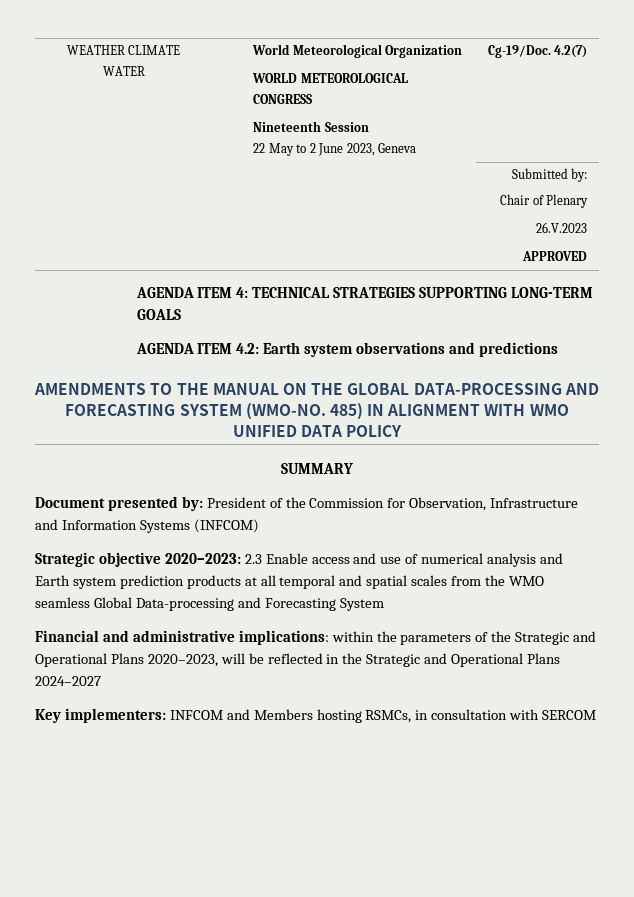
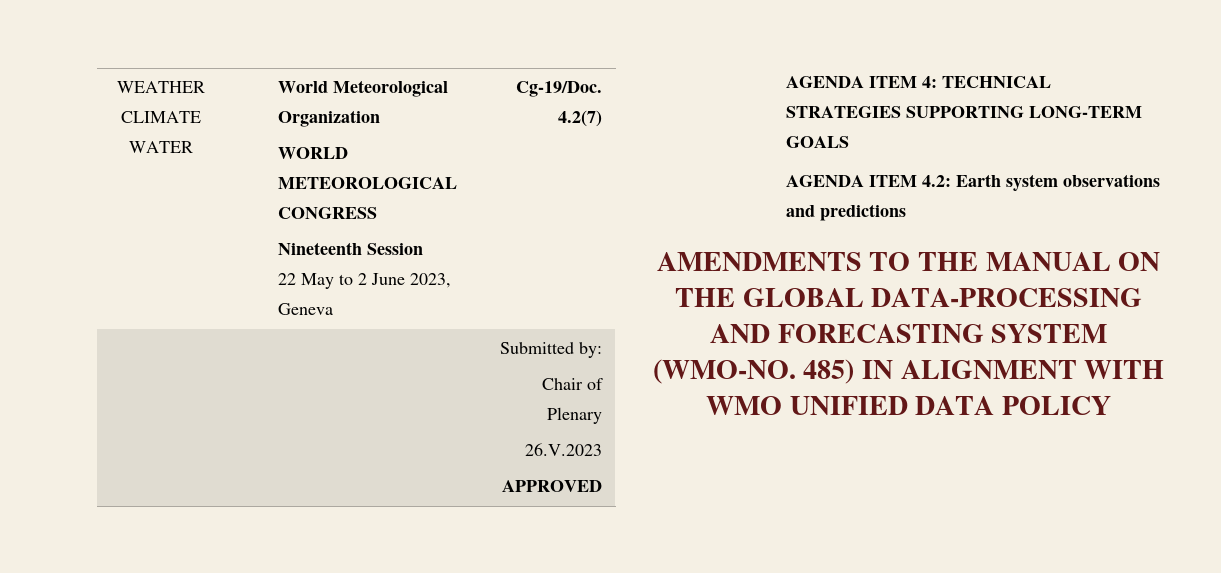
- SUMMARY
- Document presented by: President of the Commission for Observation, Infrastructure and Information Systems (INFCOM)
- Strategic objective 2020–2023: 2.3 Enable access and use of numerical analysis and Earth system prediction products at all temporal and spatial scales from the WMO seamless Global Data-processing and Forecasting System
- Financial and administrative implications: within the parameters of the Strategic and Operational Plans 2020–2023, will be reflected in the Strategic and Operational Plans 2024–2027
- Key implementers: INFCOM and Members hosting RSMCs, in consultation with SERCOM

